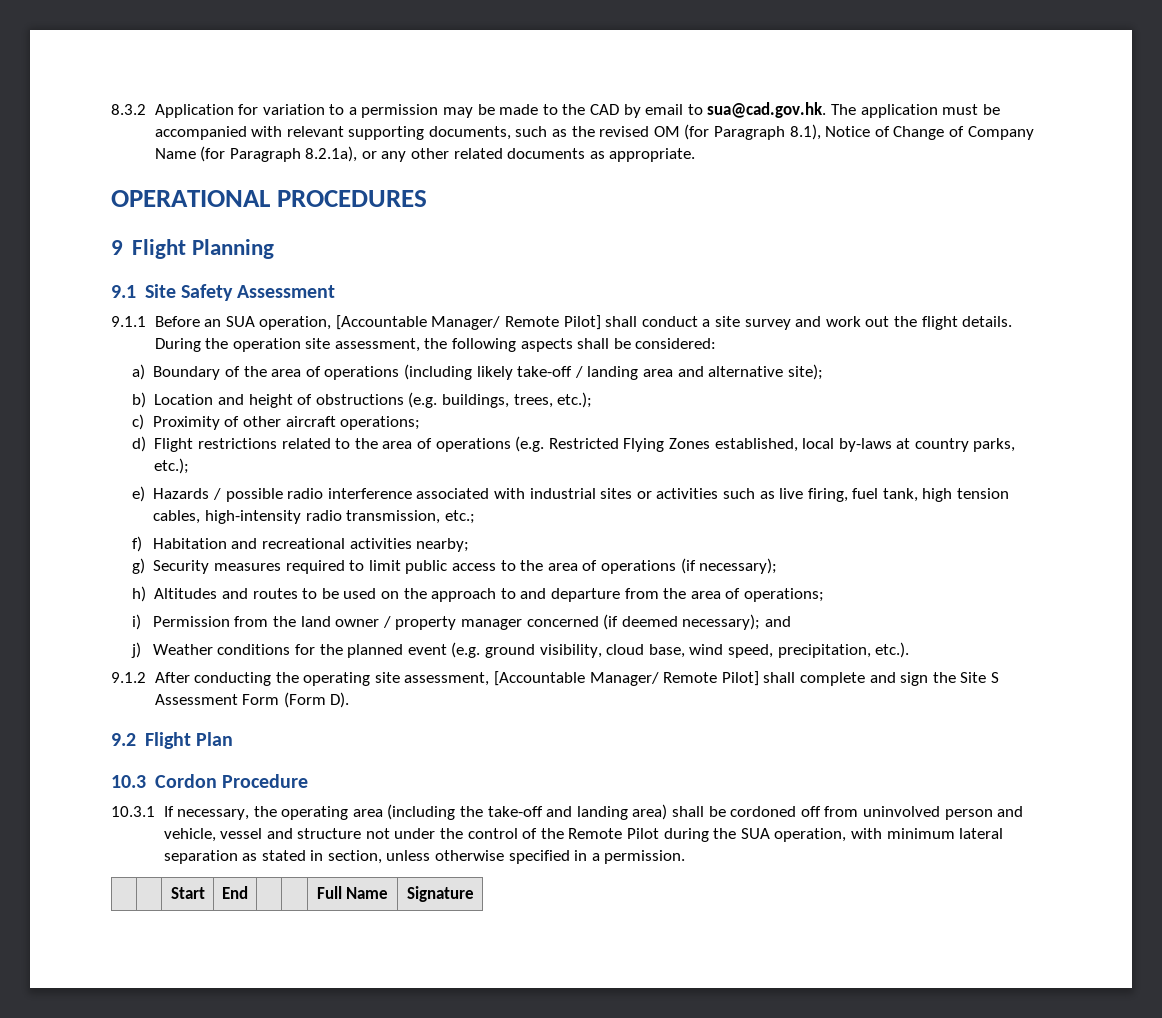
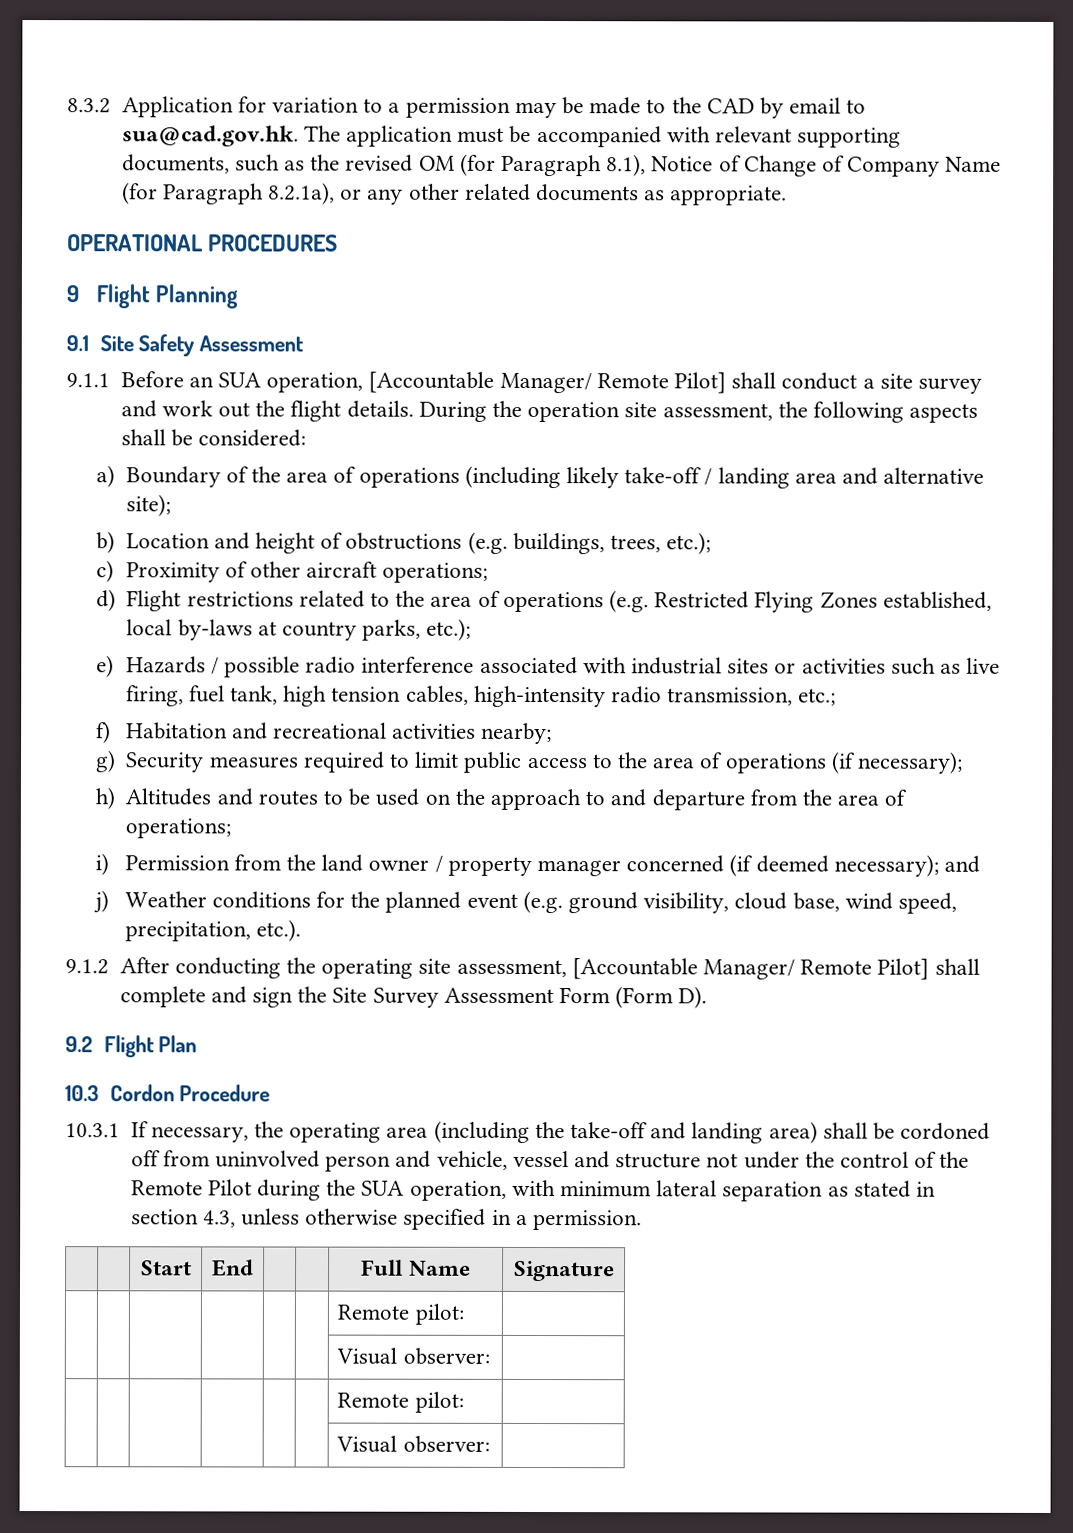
- 9.1.2 After conducting the operating site assessment, [Accountable Manager/ Remote Pilot] shall complete and sign the Site S Assessment Form (Form D).
+ 9.1.2 After conducting the operating site assessment, [Accountable Manager/ Remote Pilot] shall complete and sign the Site Survey Assessment Form (Form D).
- 10.3.1 If necessary, the operating area (including the take-off and landing area) shall be cordoned off from uninvolved person and vehicle, vessel and structure not under the control of the Remote Pilot during the SUA operation, with minimum lateral separation as stated in section, unless otherwise specified in a permission.
+ 10.3.1 If necessary, the operating area (including the take-off and landing area) shall be cordoned off from uninvolved person and vehicle, vessel and structure not under the control of the Remote Pilot during the SUA operation, with minimum lateral separation as stated in section 4.3, unless otherwise specified in a permission.
  | | Start | End | | | Full Name | Signature
+ | | | | | | Remote pilot: |
+ | | | | | | Visual observer: |
+ | | | | | | Remote pilot: |
+ | | | | | | Visual observer: |

